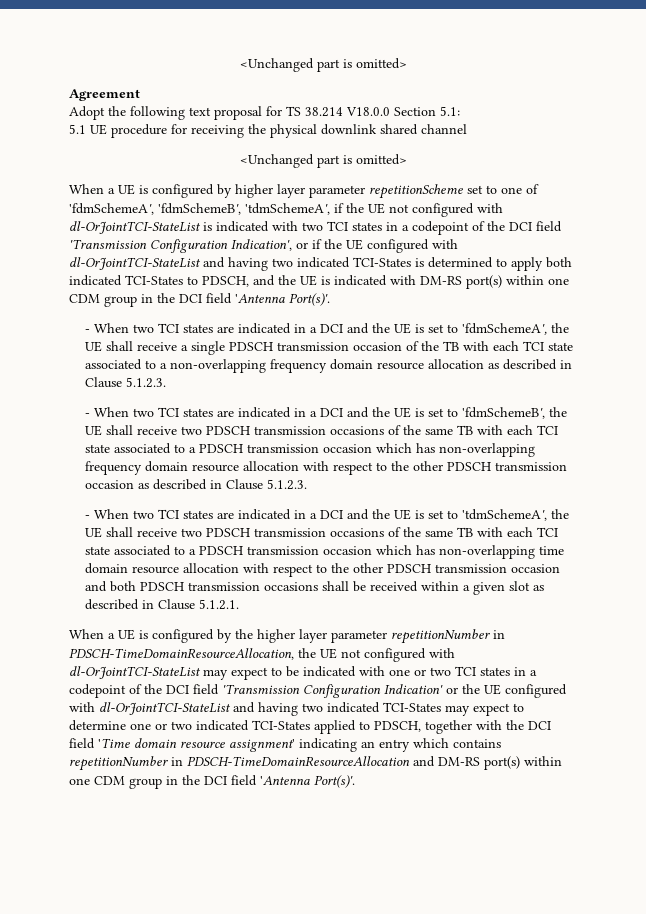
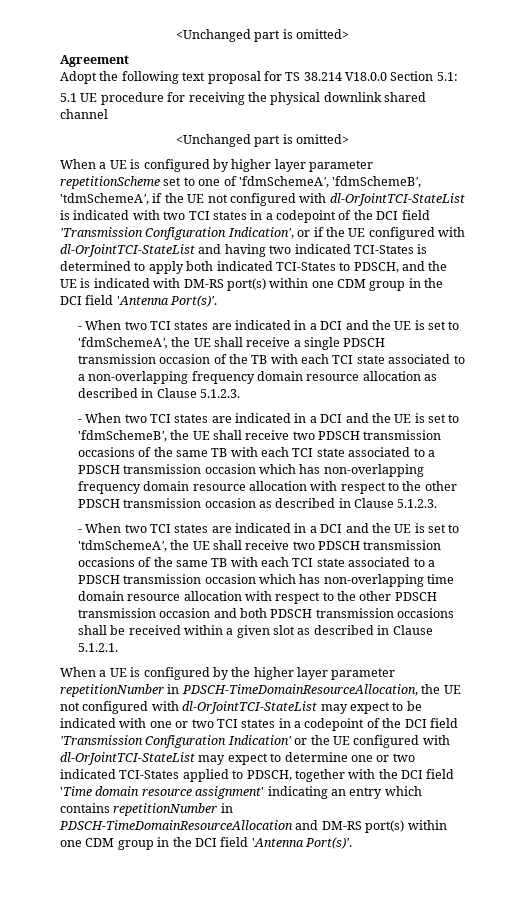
- When a UE is configured by the higher layer parameter repetitionNumber in PDSCH-TimeDomainResourceAllocation, the UE not configured with dl-OrJointTCI-StateList may expect to be indicated with one or two TCI states in a codepoint of the DCI field 'Transmission Configuration Indication' or the UE configured with dl-OrJointTCI-StateList and having two indicated TCI-States may expect to determine one or two indicated TCI-States applied to PDSCH, together with the DCI field 'Time domain resource assignment' indicating an entry which contains repetitionNumber in PDSCH-TimeDomainResourceAllocation and DM-RS port(s) within one CDM group in the DCI field 'Antenna Port(s)'.
+ When a UE is configured by the higher layer parameter repetitionNumber in PDSCH-TimeDomainResourceAllocation, the UE not configured with dl-OrJointTCI-StateList may expect to be indicated with one or two TCI states in a codepoint of the DCI field 'Transmission Configuration Indication' or the UE configured with dl-OrJointTCI-StateList may expect to determine one or two indicated TCI-States applied to PDSCH, together with the DCI field 'Time domain resource assignment' indicating an entry which contains repetitionNumber in PDSCH-TimeDomainResourceAllocation and DM-RS port(s) within one CDM group in the DCI field 'Antenna Port(s)'.

